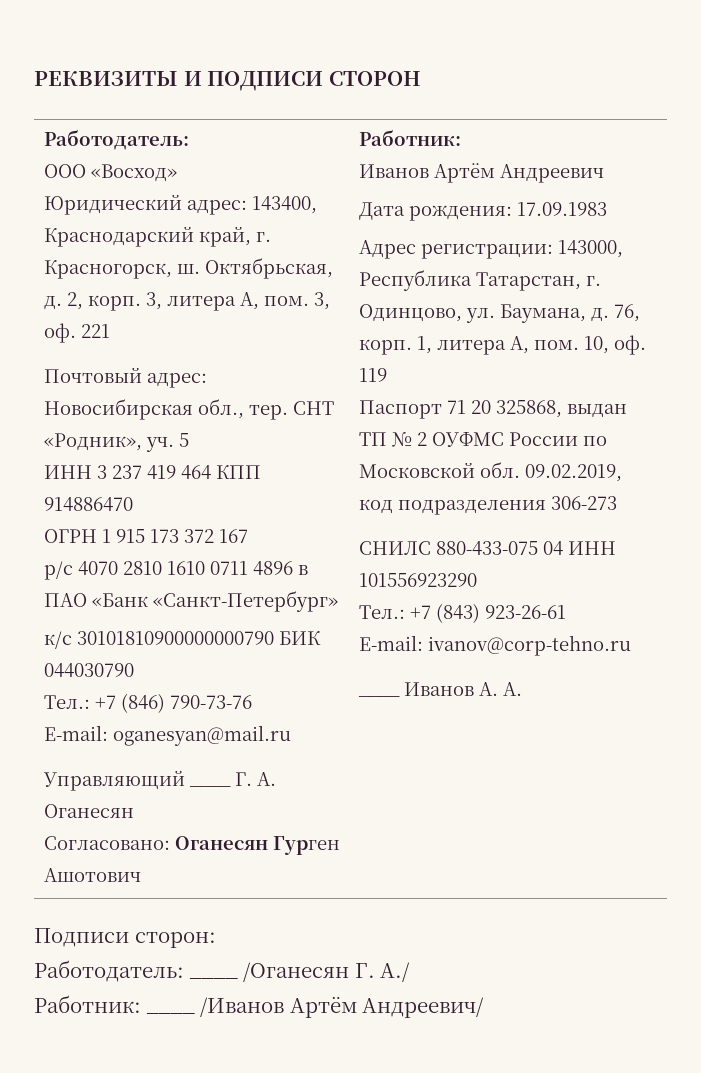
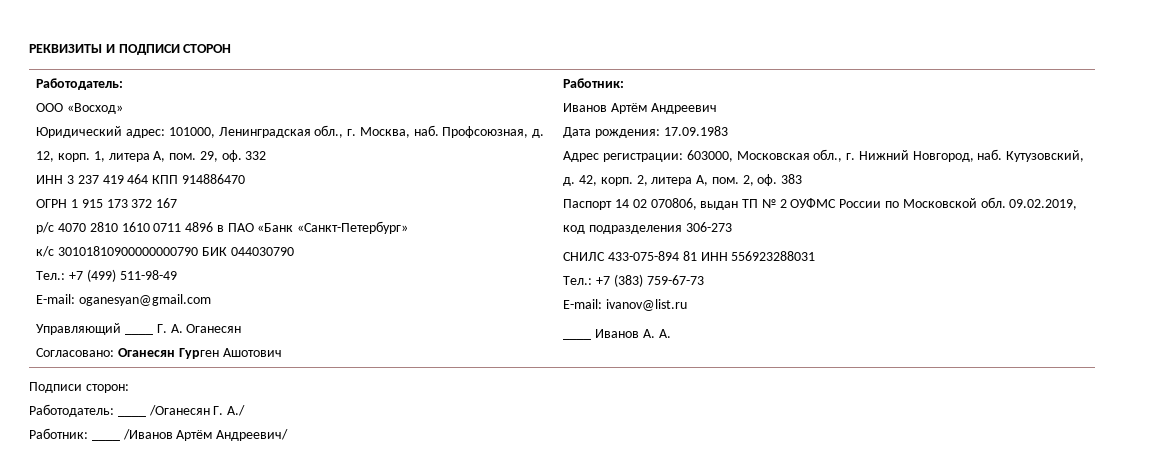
- Юридический адрес: 143400, Краснодарский край, г. Красногорск, ш. Октябрьская, д. 2, корп. 3, литера А, пом. 3, оф. 221
- Почтовый адрес: Новосибирская обл., тер. СНТ «Родник», уч. 5
+ Юридический адрес: 101000, Ленинградская обл., г. Москва, наб. Профсоюзная, д. 12, корп. 1, литера А, пом. 29, оф. 332
- Тел.: +7 (846) 790-73-76
- E-mail: oganesyan@mail.ru
+ Тел.: +7 (499) 511-98-49
+ E-mail: oganesyan@gmail.com
- Адрес регистрации: 143000, Республика Татарстан, г. Одинцово, ул. Баумана, д. 76, корп. 1, литера А, пом. 10, оф. 119
- Паспорт 71 20 325868, выдан ТП № 2 ОУФМС России по Московской обл.
+ Адрес регистрации: 603000, Московская обл., г. Нижний Новгород, наб. Кутузовский, д. 42, корп. 2, литера А, пом. 2, оф. 383
+ Паспорт 14 02 070806, выдан ТП № 2 ОУФМС России по Московской обл.
- СНИЛС 880-433-075 04 ИНН 101556923290
- Тел.: +7 (843) 923-26-61
- E-mail: ivanov@corp-tehno.ru
+ СНИЛС 433-075-894 81 ИНН 556923288031
+ Тел.: +7 (383) 759-67-73
+ E-mail: ivanov@list.ru

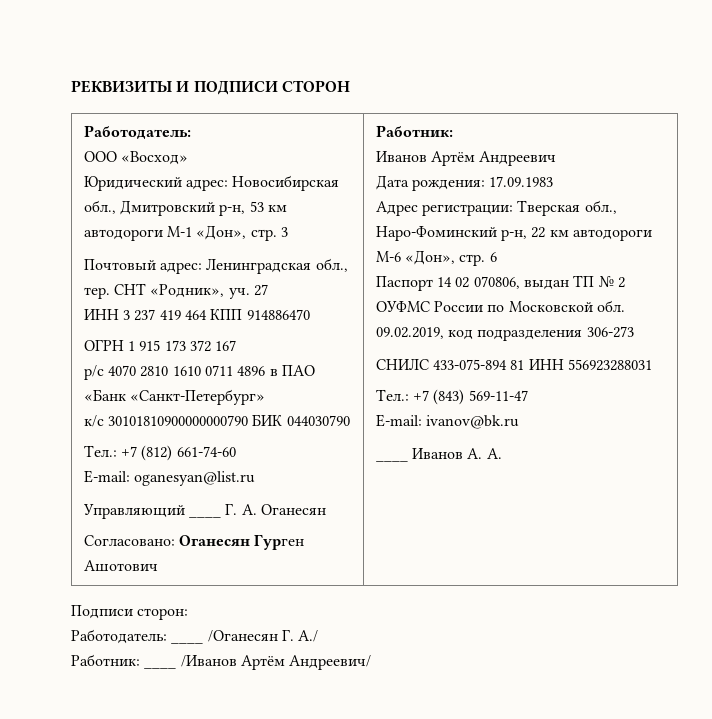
- Юридический адрес: 101000, Ленинградская обл., г. Москва, наб. Профсоюзная, д. 12, корп. 1, литера А, пом. 29, оф. 332
+ Юридический адрес: Новосибирская обл., Дмитровский р-н, 53 км автодороги М-1 «Дон», стр. 3
+ Почтовый адрес: Ленинградская обл., тер. СНТ «Родник», уч. 27
- Тел.: +7 (499) 511-98-49
- E-mail: oganesyan@gmail.com
+ Тел.: +7 (812) 661-74-60
+ E-mail: oganesyan@list.ru
- Адрес регистрации: 603000, Московская обл., г. Нижний Новгород, наб. Кутузовский, д. 42, корп. 2, литера А, пом. 2, оф. 383
+ Адрес регистрации: Тверская обл., Наро-Фоминский р-н, 22 км автодороги М-6 «Дон», стр. 6
- Тел.: +7 (383) 759-67-73
- E-mail: ivanov@list.ru
+ Тел.: +7 (843) 569-11-47
+ E-mail: ivanov@bk.ru

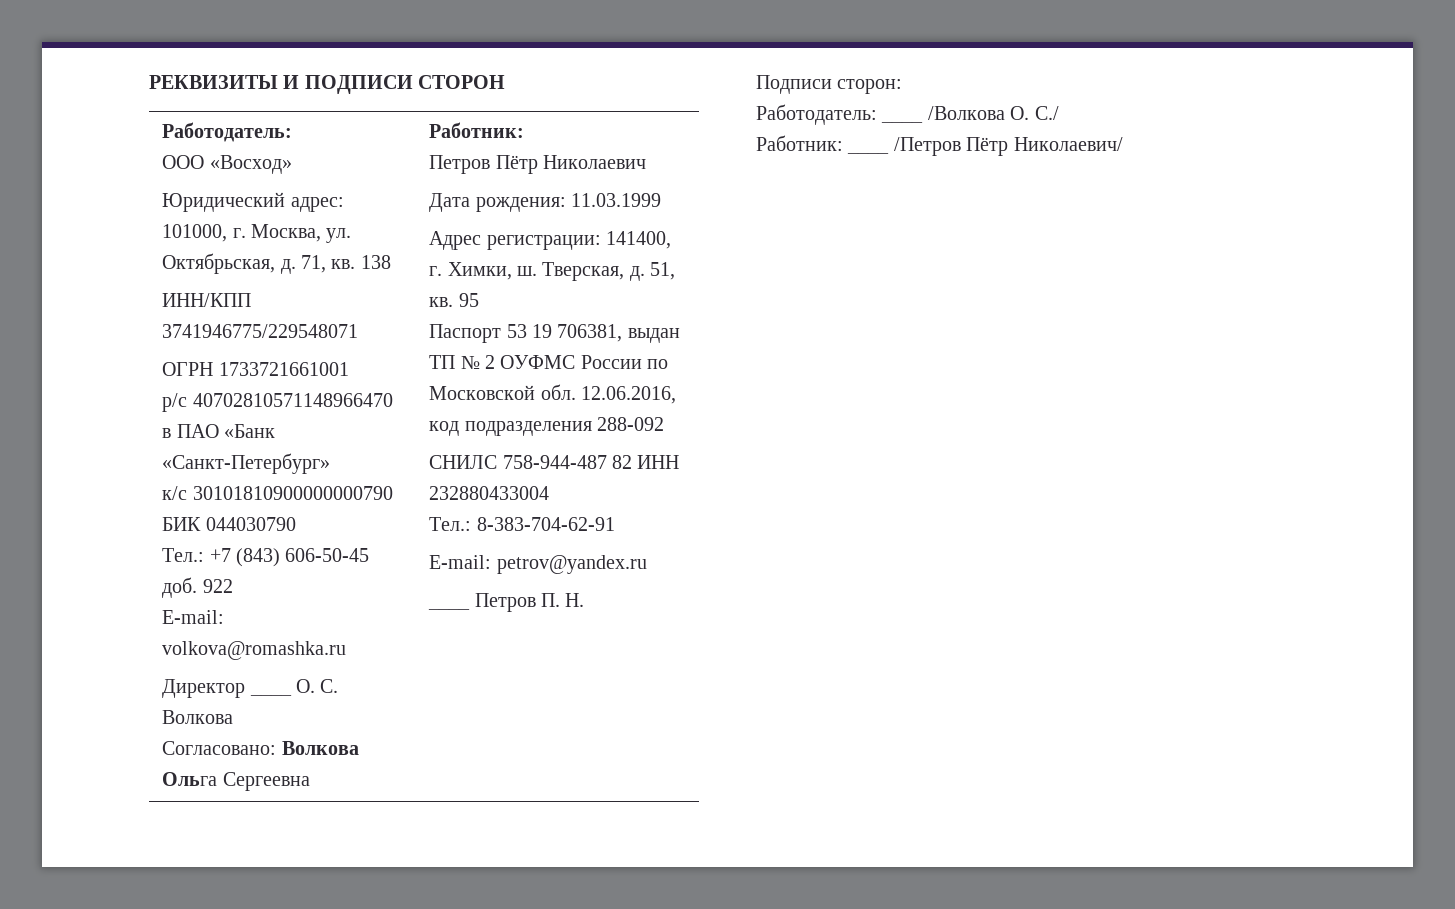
- Юридический адрес: Новосибирская обл., Дмитровский р-н, 53 км автодороги М-1 «Дон», стр. 3
- Почтовый адрес: Ленинградская обл., тер. СНТ «Родник», уч. 27
- ИНН 3 237 419 464 КПП 914886470
- ОГРН 1 915 173 372 167
- р/с 4070 2810 1610 0711 4896 в ПАО «Банк «Санкт-Петербург»
+ Юридический адрес: 101000, г. Москва, ул. Октябрьская, д. 71, кв. 138
+ ИНН/КПП 3741946775/229548071
+ ОГРН 1733721661001
+ р/с 40702810571148966470 в ПАО «Банк «Санкт-Петербург»
- Тел.: +7 (812) 661-74-60
- E-mail: oganesyan@list.ru
- Управляющий ____ Г. А. Оганесян
- Согласовано: Оганесян Гурген Ашотович | Работник:
- Иванов Артём Андреевич
+ Тел.: +7 (843) 606-50-45 доб. 922
+ E-mail: volkova@romashka.ru
+ Директор ____ О. С. Волкова
+ Согласовано: Волкова Ольга Сергеевна | Работник:
+ Петров Пётр Николаевич
- Дата рождения: 17.09.1983
+ Дата рождения: 11.03.1999
- Адрес регистрации: Тверская обл., Наро-Фоминский р-н, 22 км автодороги М-6 «Дон», стр. 6
- Паспорт 14 02 070806, выдан ТП № 2 ОУФМС России по Московской обл.
+ Адрес регистрации: 141400, г. Химки, ш. Тверская, д. 51, кв. 95
+ Паспорт 53 19 706381, выдан ТП № 2 ОУФМС России по Московской обл.
- 09.02.2019, код подразделения 306-273
+ 12.06.2016, код подразделения 288-092
- СНИЛС 433-075-894 81 ИНН 556923288031
- Тел.: +7 (843) 569-11-47
- E-mail: ivanov@bk.ru
- ____ Иванов А. А.
+ СНИЛС 758-944-487 82 ИНН 232880433004
+ Тел.: 8-383-704-62-91
+ E-mail: petrov@yandex.ru
+ ____ Петров П. Н.
- Работодатель: ____ /Оганесян Г. А./
+ Работодатель: ____ /Волкова О. С./
- Работник: ____ /Иванов Артём Андреевич/
+ Работник: ____ /Петров Пётр Николаевич/

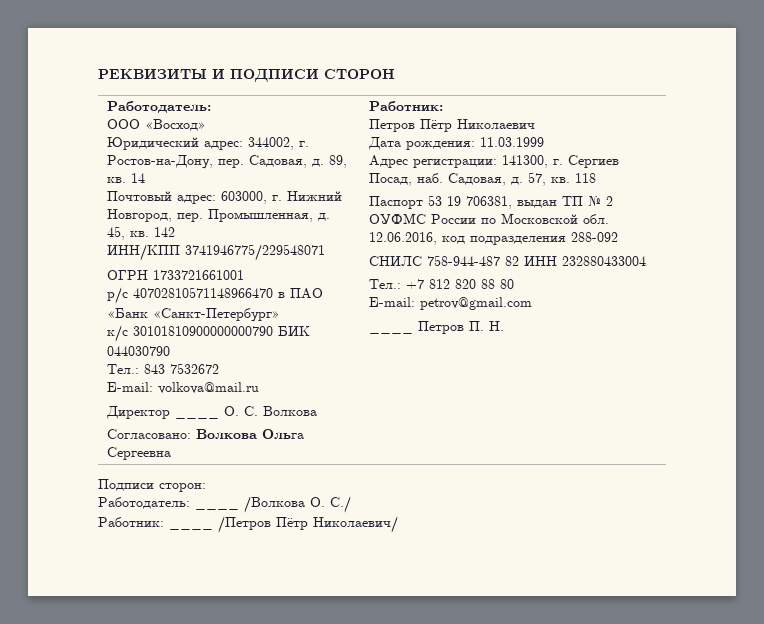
- Юридический адрес: 101000, г. Москва, ул. Октябрьская, д. 71, кв. 138
+ Юридический адрес: 344002, г. Ростов-на-Дону, пер. Садовая, д. 89, кв. 14
+ Почтовый адрес: 603000, г. Нижний Новгород, пер. Промышленная, д. 45, кв. 142
- Тел.: +7 (843) 606-50-45 доб. 922
- E-mail: volkova@romashka.ru
+ Тел.: 843 7532672
+ E-mail: volkova@mail.ru
- Адрес регистрации: 141400, г. Химки, ш. Тверская, д. 51, кв. 95
+ Адрес регистрации: 141300, г. Сергиев Посад, наб. Садовая, д. 57, кв. 118
- Тел.: 8-383-704-62-91
- E-mail: petrov@yandex.ru
+ Тел.: +7 812 820 88 80
+ E-mail: petrov@gmail.com

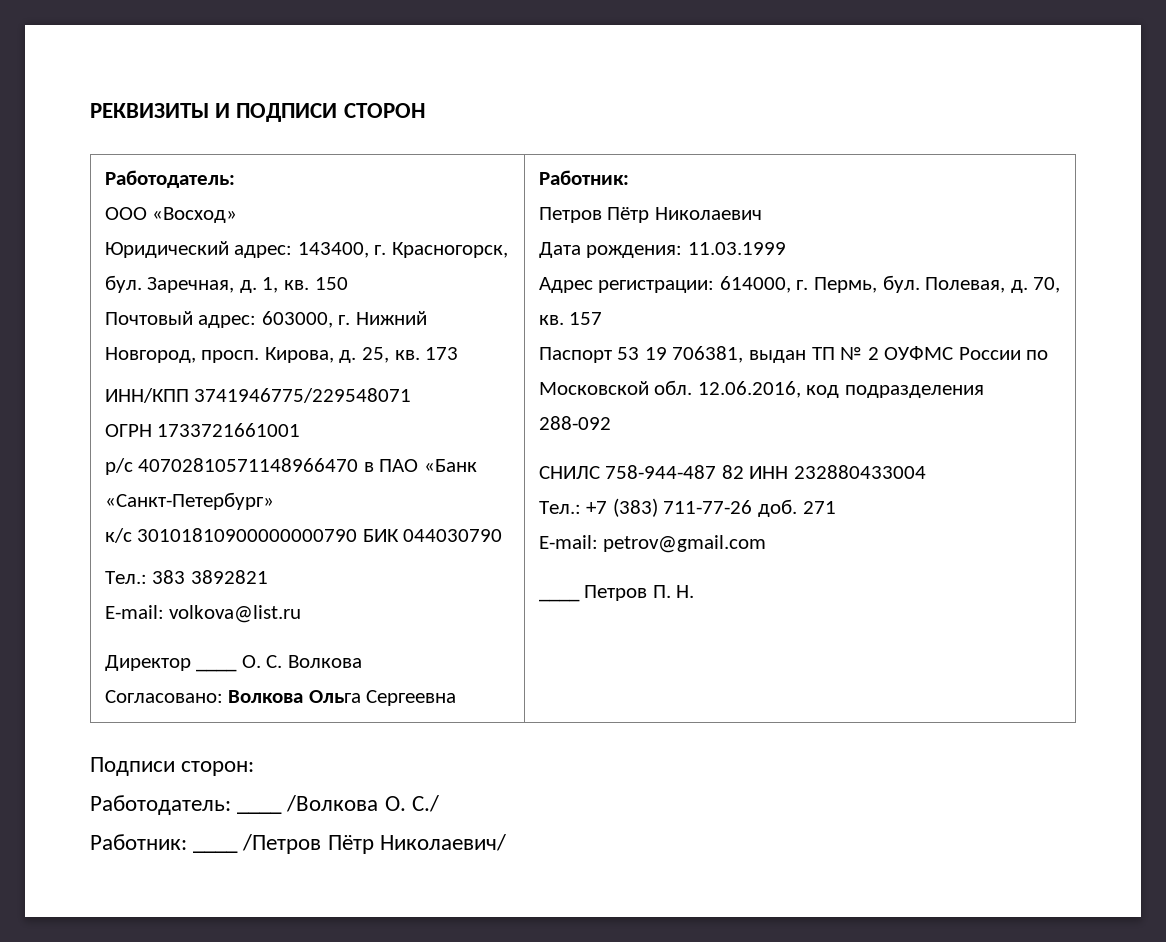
- Юридический адрес: 344002, г. Ростов-на-Дону, пер. Садовая, д. 89, кв. 14
+ Юридический адрес: 143400, г. Красногорск, бул. Заречная, д. 1, кв. 150
- Почтовый адрес: 603000, г. Нижний Новгород, пер. Промышленная, д. 45, кв. 142
+ Почтовый адрес: 603000, г. Нижний Новгород, просп. Кирова, д. 25, кв. 173
- Тел.: 843 7532672
- E-mail: volkova@mail.ru
+ Тел.: 383 3892821
+ E-mail: volkova@list.ru
- Адрес регистрации: 141300, г. Сергиев Посад, наб. Садовая, д. 57, кв. 118
+ Адрес регистрации: 614000, г. Пермь, бул. Полевая, д. 70, кв. 157
- Тел.: +7 812 820 88 80
+ Тел.: +7 (383) 711-77-26 доб. 271

